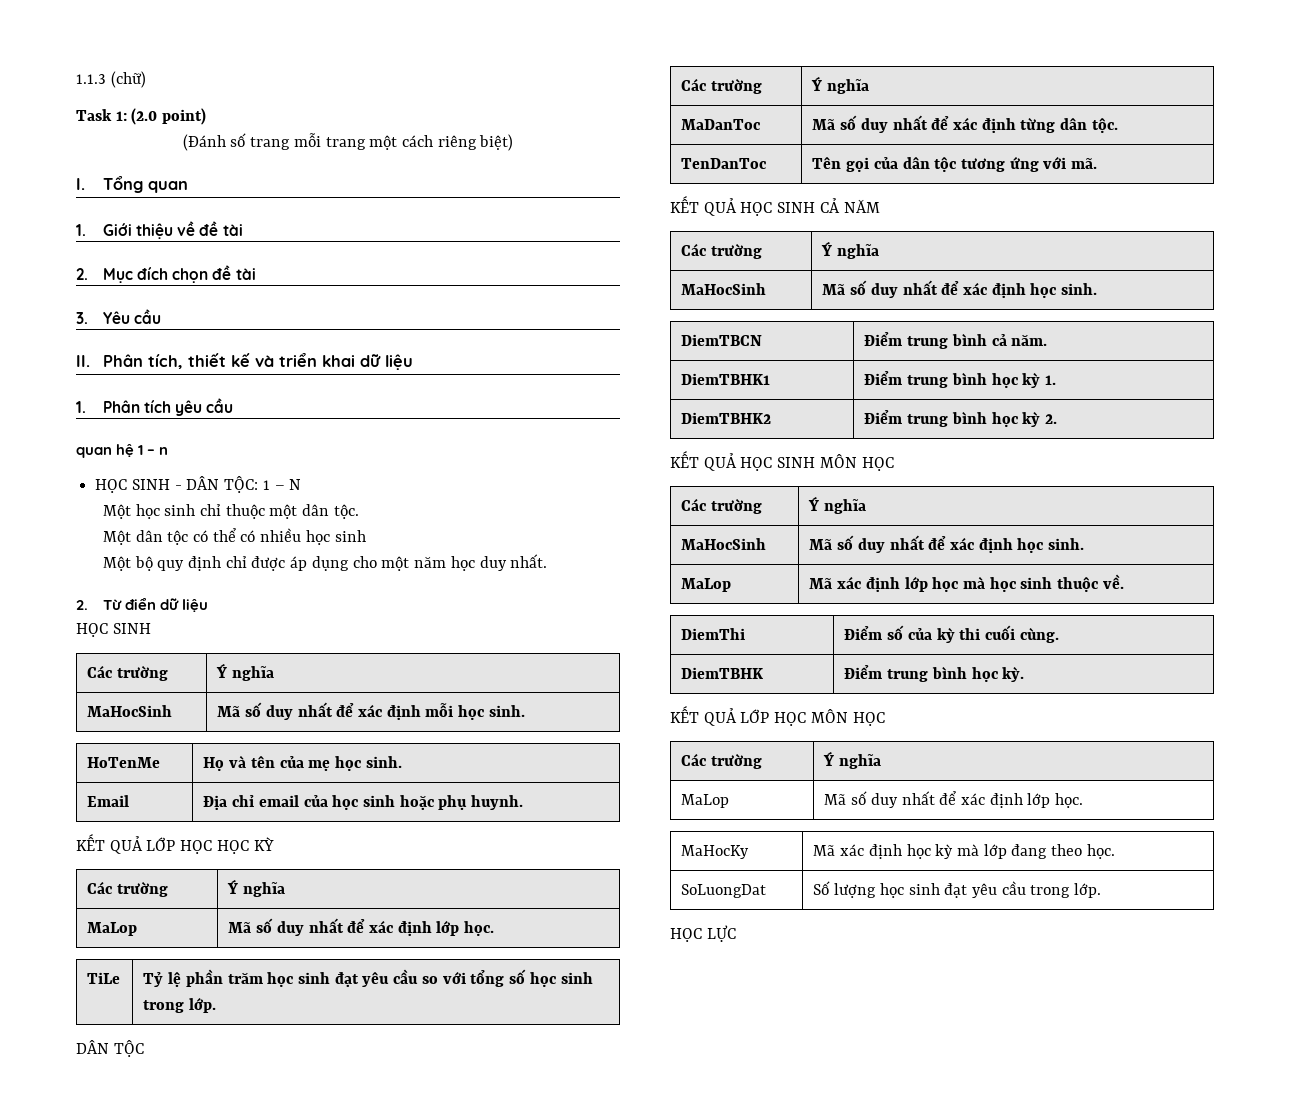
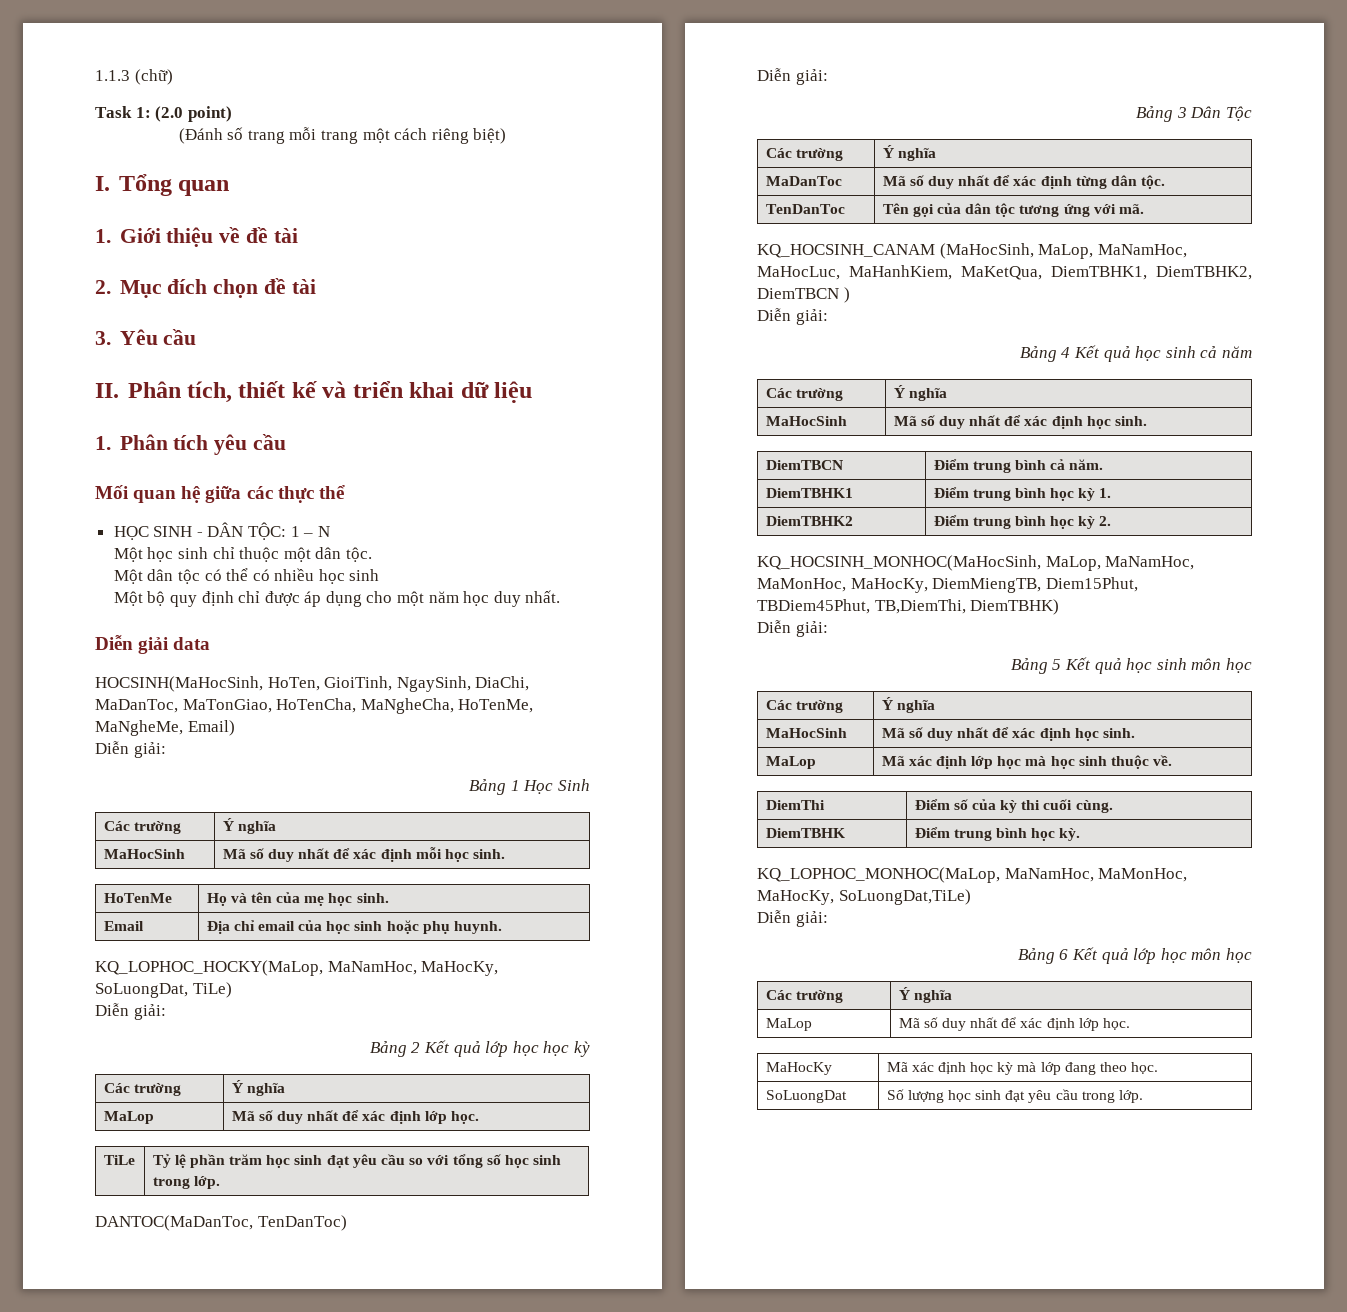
- quan hệ 1 – n
+ Mối quan hệ giữa các thực thể
- 2. Từ điển dữ liệu
- HỌC SINH
+ Diễn giải data
+ HOCSINH(MaHocSinh, HoTen, GioiTinh, NgaySinh, DiaChi, MaDanToc, MaTonGiao, HoTenCha, MaNgheCha, HoTenMe, MaNgheMe, Email)
+ Diễn giải:
+ Bảng 1 Học Sinh
- KẾT QUẢ LỚP HỌC HỌC KỲ
+ KQ_LOPHOC_HOCKY(MaLop, MaNamHoc, MaHocKy, SoLuongDat, TiLe)
+ Diễn giải:
+ Bảng 2 Kết quả lớp học học kỳ
- DÂN TỘC
+ DANTOC(MaDanToc, TenDanToc)
+ Diễn giải:
+ Bảng 3 Dân Tộc
- KẾT QUẢ HỌC SINH CẢ NĂM
+ KQ_HOCSINH_CANAM (MaHocSinh, MaLop, MaNamHoc, MaHocLuc, MaHanhKiem, MaKetQua, DiemTBHK1, DiemTBHK2, DiemTBCN )
+ Diễn giải:
+ Bảng 4 Kết quả học sinh cả năm
- KẾT QUẢ HỌC SINH MÔN HỌC
+ KQ_HOCSINH_MONHOC(MaHocSinh, MaLop, MaNamHoc, MaMonHoc, MaHocKy, DiemMiengTB, Diem15Phut, TBDiem45Phut, TB,DiemThi, DiemTBHK)
+ Diễn giải:
+ Bảng 5 Kết quả học sinh môn học
- KẾT QUẢ LỚP HỌC MÔN HỌC
+ KQ_LOPHOC_MONHOC(MaLop, MaNamHoc, MaMonHoc, MaHocKy, SoLuongDat,TiLe)
+ Diễn giải:
+ Bảng 6 Kết quả lớp học môn học
- HỌC LỰC

